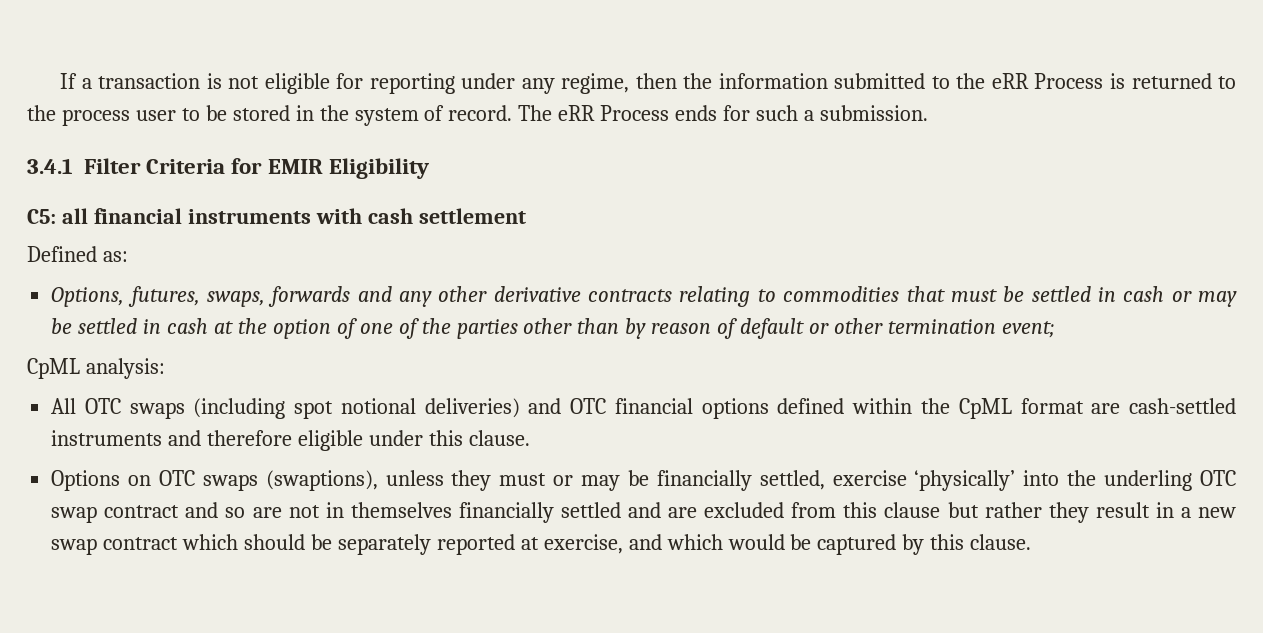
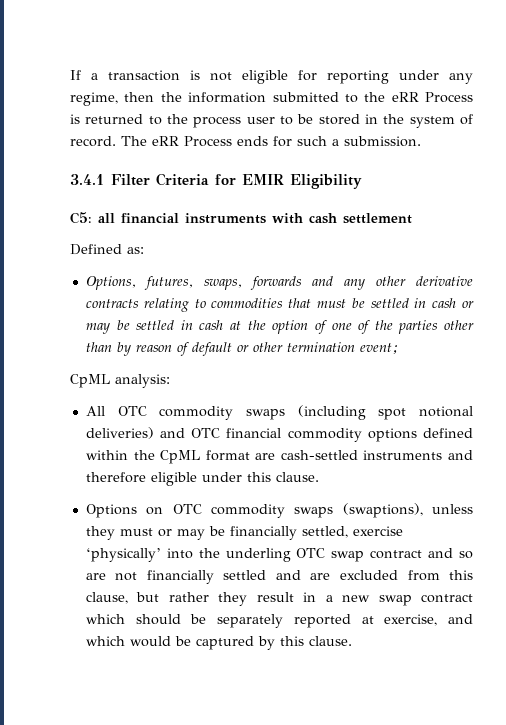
- All OTC swaps (including spot notional deliveries) and OTC financial options defined within the CpML format are cash-settled instruments and therefore eligible under this clause.
+ All OTC commodity swaps (including spot notional deliveries) and OTC financial commodity options defined within the CpML format are cash-settled instruments and therefore eligible under this clause.
- Options on OTC swaps (swaptions), unless they must or may be financially settled, exercise ‘physically’ into the underling OTC swap contract and so are not in themselves financially settled and are excluded from this clause but rather they result in a new swap contract which should be separately reported at exercise, and which would be captured by this clause.
+ Options on OTC commodity swaps (swaptions), unless they must or may be financially settled, exercise ‘physically’ into the underling OTC swap contract and so are not financially settled and are excluded from this clause, but rather they result in a new swap contract which should be separately reported at exercise, and which would be captured by this clause.

